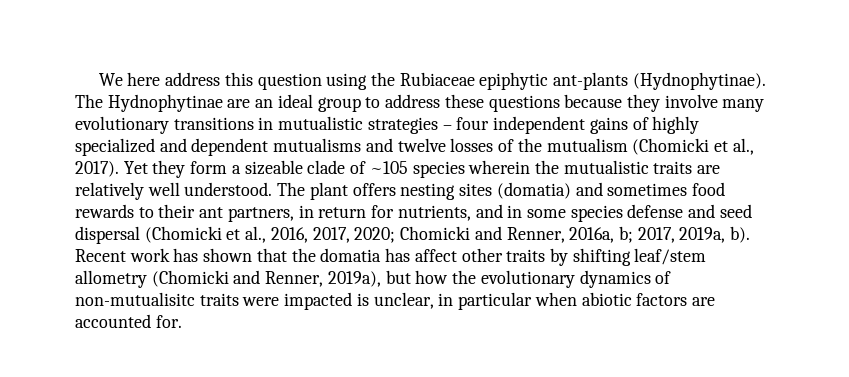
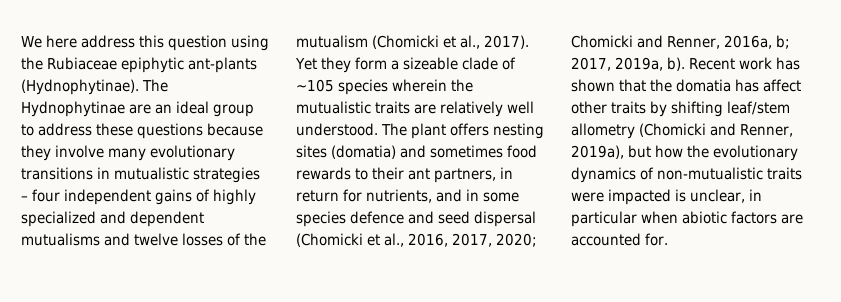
- The plant offers nesting sites (domatia) and sometimes food rewards to their ant partners, in return for nutrients, and in some species defense and seed dispersal (Chomicki et al., 2016, 2017, 2020; Chomicki and Renner, 2016a, b; 2017, 2019a, b).
+ The plant offers nesting sites (domatia) and sometimes food rewards to their ant partners, in return for nutrients, and in some species defence and seed dispersal (Chomicki et al., 2016, 2017, 2020; Chomicki and Renner, 2016a, b; 2017, 2019a, b).
- Recent work has shown that the domatia has affect other traits by shifting leaf/stem allometry (Chomicki and Renner, 2019a), but how the evolutionary dynamics of non-mutualisitc traits were impacted is unclear, in particular when abiotic factors are accounted for.
+ Recent work has shown that the domatia has affect other traits by shifting leaf/stem allometry (Chomicki and Renner, 2019a), but how the evolutionary dynamics of non-mutualistic traits were impacted is unclear, in particular when abiotic factors are accounted for.

